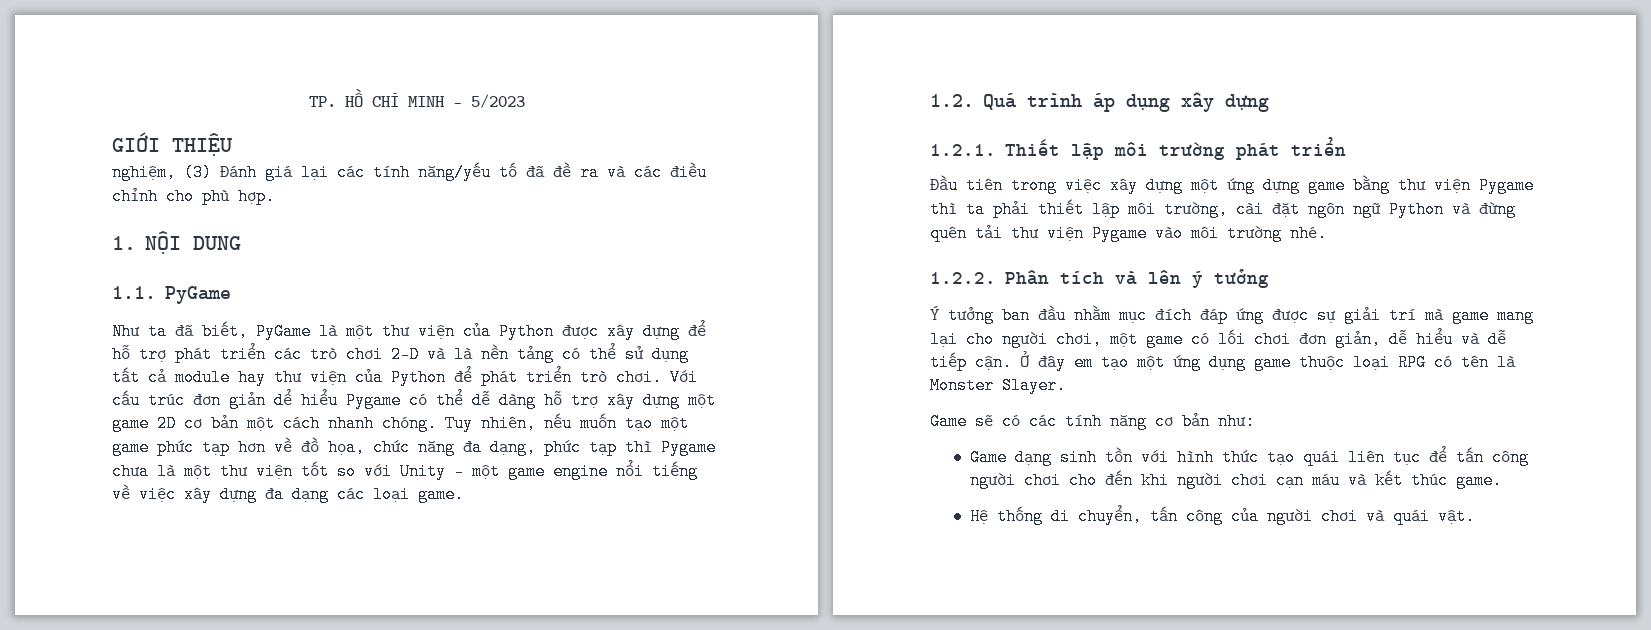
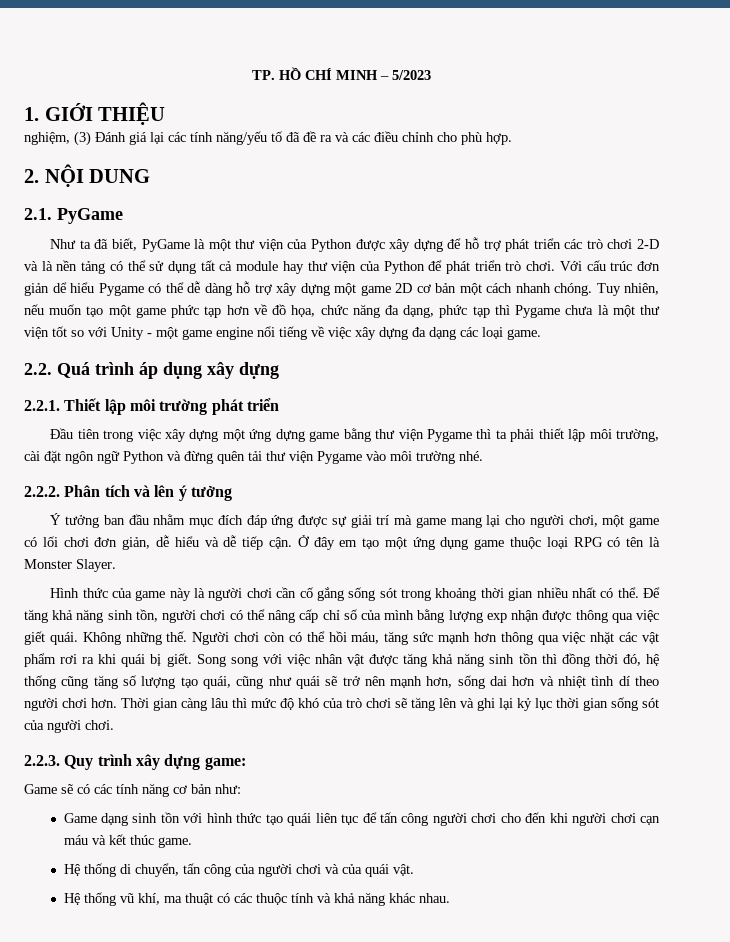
- GIỚI THIỆU
+ 1. GIỚI THIỆU
- 1. NỘI DUNG
+ 2. NỘI DUNG
- 1.1. PyGame
+ 2.1. PyGame
- 1.2. Quá trình áp dụng xây dựng
+ 2.2. Quá trình áp dụng xây dựng
- 1.2.1. Thiết lập môi trường phát triển
+ 2.2.1. Thiết lập môi trường phát triển
- 1.2.2. Phân tích và lên ý tưởng
+ 2.2.2. Phân tích và lên ý tưởng
+ Hình thức của game này là người chơi cần cố gắng sống sót trong khoảng thời gian nhiều nhất có thể. Để tăng khả năng sinh tồn, người chơi có thể nâng cấp chỉ số của mình bằng lượng exp nhận được thông qua việc giết quái. Không những thế. Người chơi còn có thể hồi máu, tăng sức mạnh hơn thông qua việc nhặt các vật phẩm rơi ra khi quái bị giết. Song song với việc nhân vật được tăng khả năng sinh tồn thì đồng thời đó, hệ thống cũng tăng số lượng tạo quái, cũng như quái sẽ trở nên mạnh hơn, sống dai hơn và nhiệt tình dí theo người chơi hơn. Thời gian càng lâu thì mức độ khó của trò chơi sẽ tăng lên và ghi lại kỷ lục thời gian sống sót của người chơi.
+ 2.2.3. Quy trình xây dựng game:
- Hệ thống di chuyển, tấn công của người chơi và quái vật.
+ Hệ thống di chuyển, tấn công của người chơi và của quái vật.
+ Hệ thống vũ khí, ma thuật có các thuộc tính và khả năng khác nhau.

